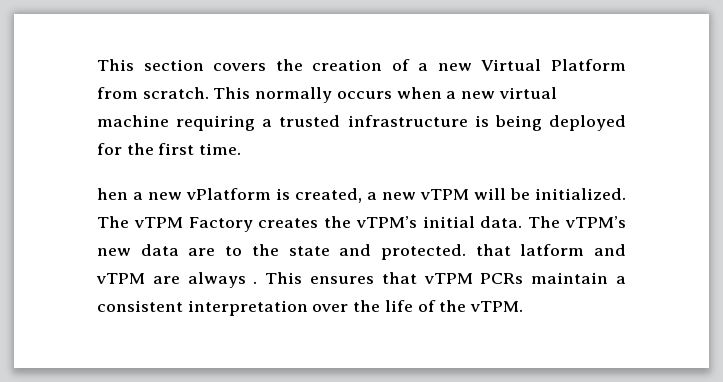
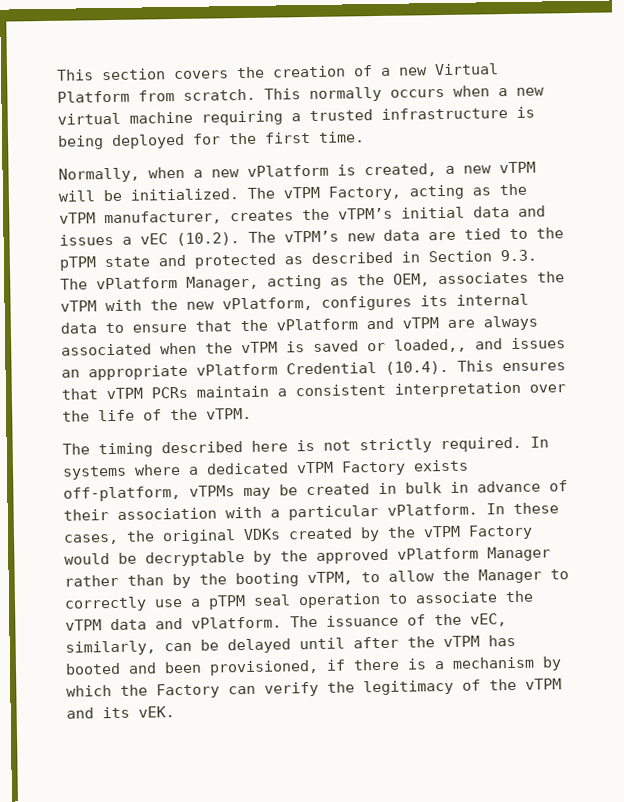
- hen a new vPlatform is created, a new vTPM will be initialized.
+ Normally, when a new vPlatform is created, a new vTPM will be initialized.
- The vTPM Factory creates the vTPM’s initial data. The vTPM’s new data are to the state and protected. that latform and vTPM are always . This ensures that vTPM PCRs maintain a consistent interpretation over the life of the vTPM.
+ The vTPM Factory, acting as the vTPM manufacturer, creates the vTPM’s initial data and issues a vEC (10.2). The vTPM’s new data are tied to the pTPM state and protected as described in Section 9.3. The vPlatform Manager, acting as the OEM, associates the vTPM with the new vPlatform, configures its internal data to ensure that the vPlatform and vTPM are always associated when the vTPM is saved or loaded,, and issues an appropriate vPlatform Credential (10.4). This ensures that vTPM PCRs maintain a consistent interpretation over the life of the vTPM.
+ The timing described here is not strictly required. In systems where a dedicated vTPM Factory exists off-platform, vTPMs may be created in bulk in advance of their association with a particular vPlatform. In these cases, the original VDKs created by the vTPM Factory would be decryptable by the approved vPlatform Manager rather than by the booting vTPM, to allow the Manager to correctly use a pTPM seal operation to associate the vTPM data and vPlatform. The issuance of the vEC, similarly, can be delayed until after the vTPM has booted and been provisioned, if there is a mechanism by which the Factory can verify the legitimacy of the vTPM and its vEK.

